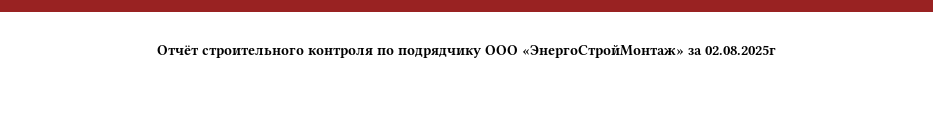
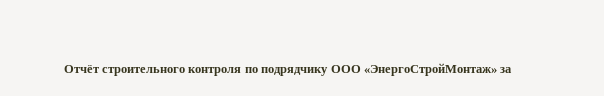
- Отчёт строительного контроля по подрядчику ООО «ЭнергоСтройМонтаж» за 02.08.2025г
+ Отчёт строительного контроля по подрядчику ООО «ЭнергоСтройМонтаж» за

